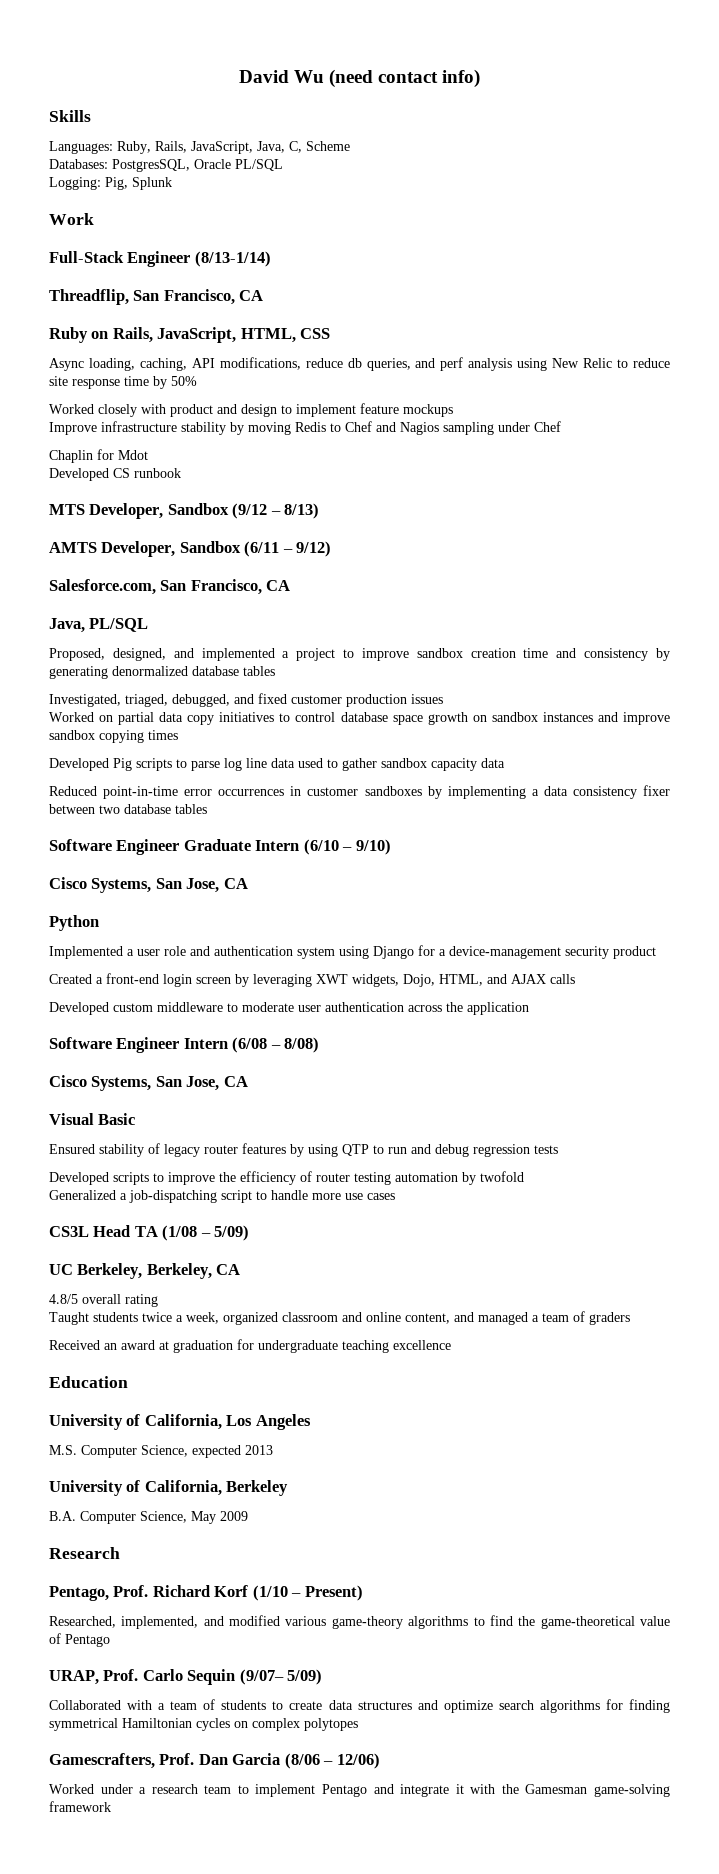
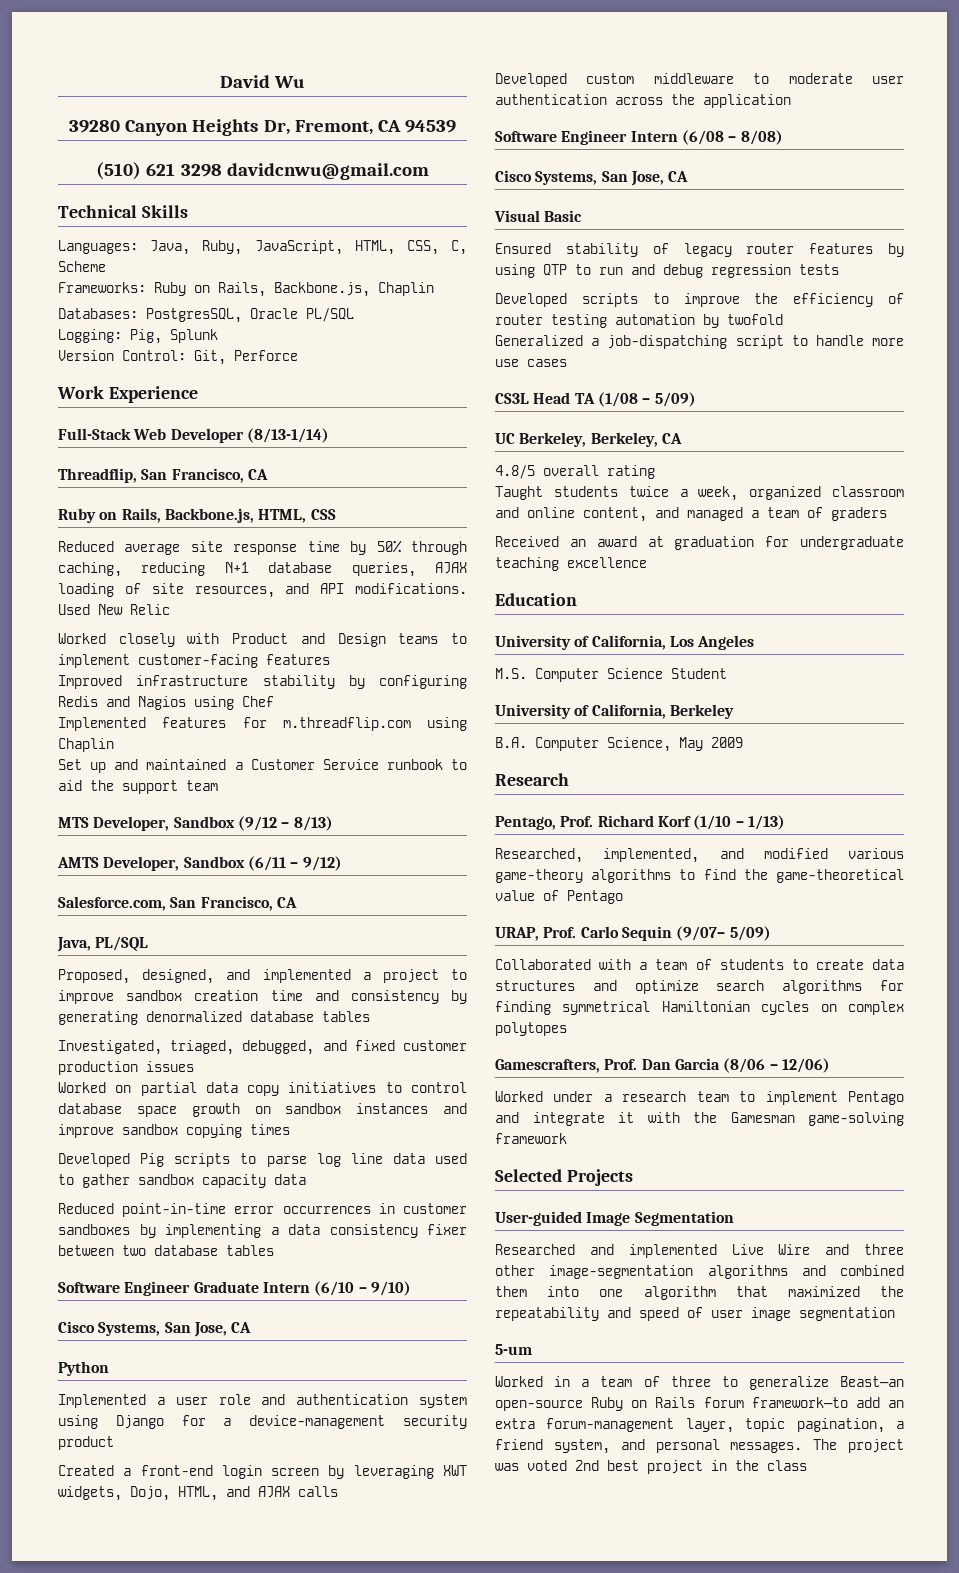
- David Wu (need contact info)
- Skills
- Languages: Ruby, Rails, JavaScript, Java, C, Scheme
+ David Wu
+ 39280 Canyon Heights Dr, Fremont, CA 94539
+ (510) 621 3298 davidcnwu@gmail.com
+ Technical Skills
+ Languages: Java, Ruby, JavaScript, HTML, CSS, C, Scheme
+ Frameworks: Ruby on Rails, Backbone.js, Chaplin
+ Version Control: Git, Perforce
- Work
+ Work Experience
- Full-Stack Engineer (8/13-1/14)
+ Full-Stack Web Developer (8/13-1/14)
- Ruby on Rails, JavaScript, HTML, CSS
+ Ruby on Rails, Backbone.js, HTML, CSS
- Async loading, caching, API modifications, reduce db queries, and perf analysis using New Relic to reduce site response time by 50%
- Worked closely with product and design to implement feature mockups
- Improve infrastructure stability by moving Redis to Chef and Nagios sampling under Chef
- Chaplin for Mdot
- Developed CS runbook
+ Reduced average site response time by 50% through caching, reducing N+1 database queries, AJAX loading of site resources, and API modifications. Used New Relic
+ Worked closely with Product and Design teams to implement customer-facing features
+ Improved infrastructure stability by configuring Redis and Nagios using Chef
+ Implemented features for m.threadflip.com using Chaplin
+ Set up and maintained a Customer Service runbook to aid the support team
- M.S. Computer Science, expected 2013
+ M.S. Computer Science Student
- Pentago, Prof. Richard Korf (1/10 – Present)
+ Pentago, Prof. Richard Korf (1/10 – 1/13)
+ Selected Projects
+ User-guided Image Segmentation
+ Researched and implemented Live Wire and three other image-segmentation algorithms and combined them into one algorithm that maximized the repeatability and speed of user image segmentation
+ 5-um
+ Worked in a team of three to generalize Beast—an open-source Ruby on Rails forum framework—to add an extra forum-management layer, topic pagination, a friend system, and personal messages. The project was voted 2nd best project in the class

